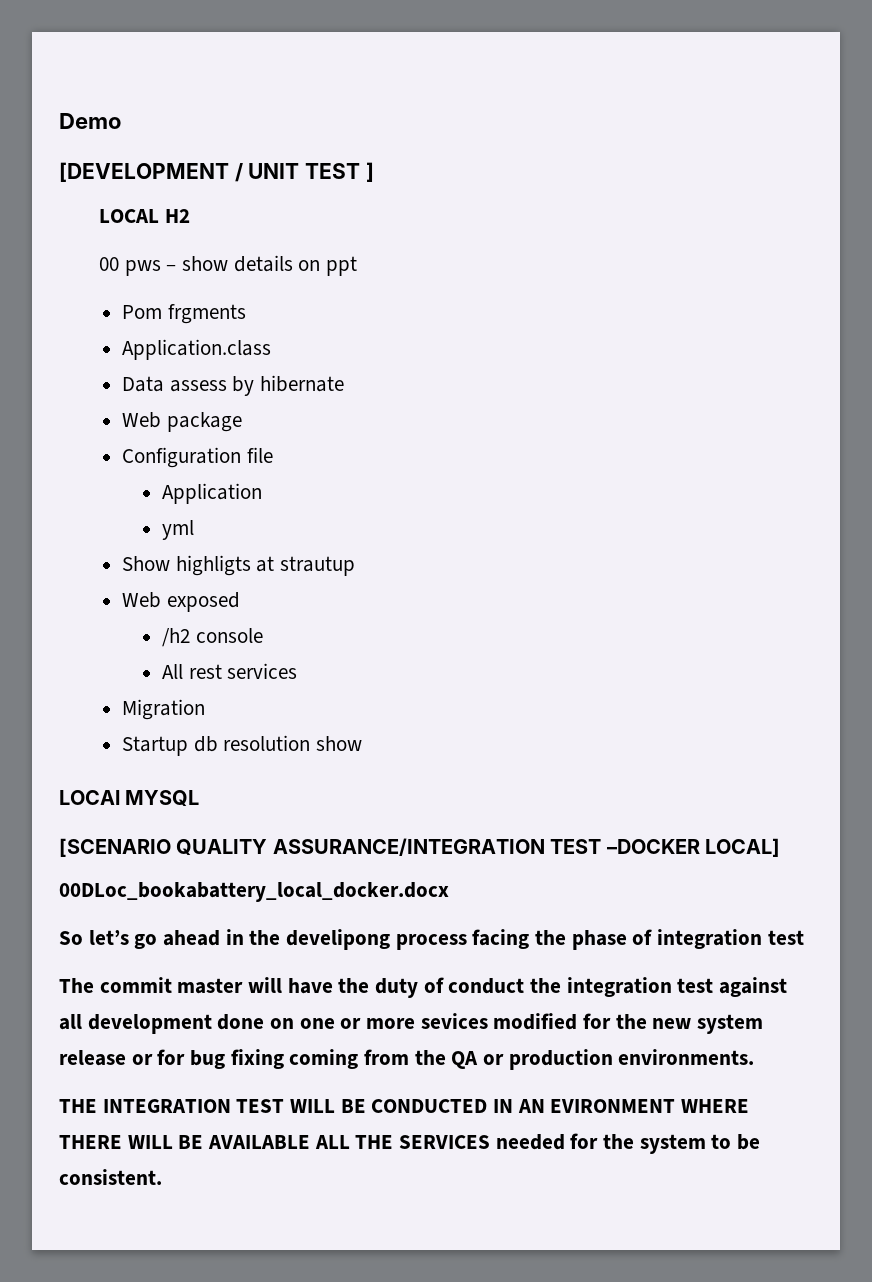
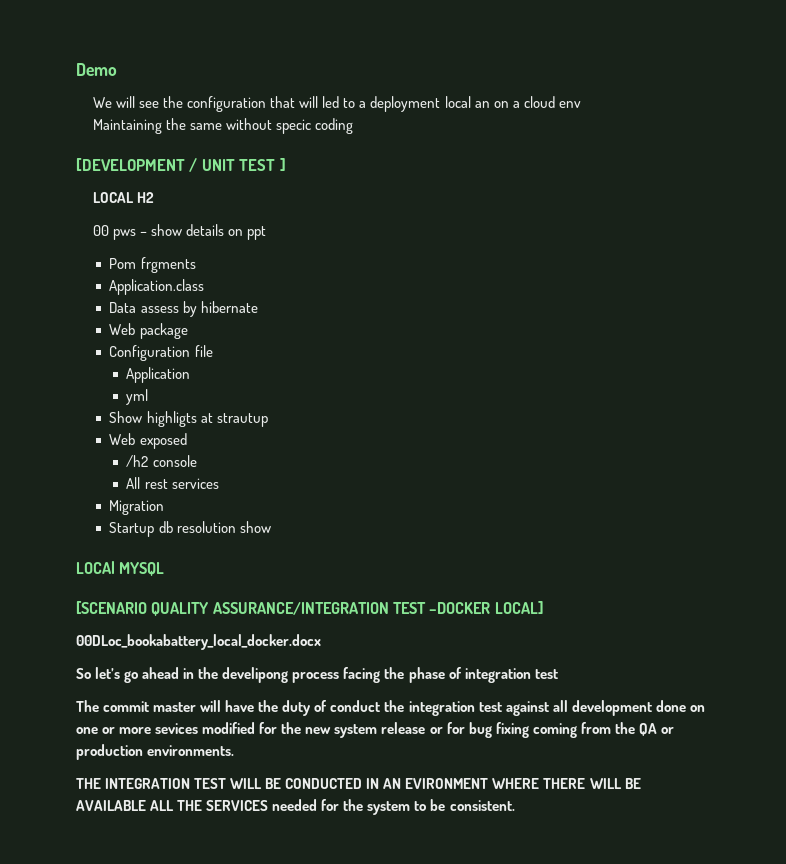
+ We will see the configuration that will led to a deployment local an on a cloud env
+ Maintaining the same without specic coding

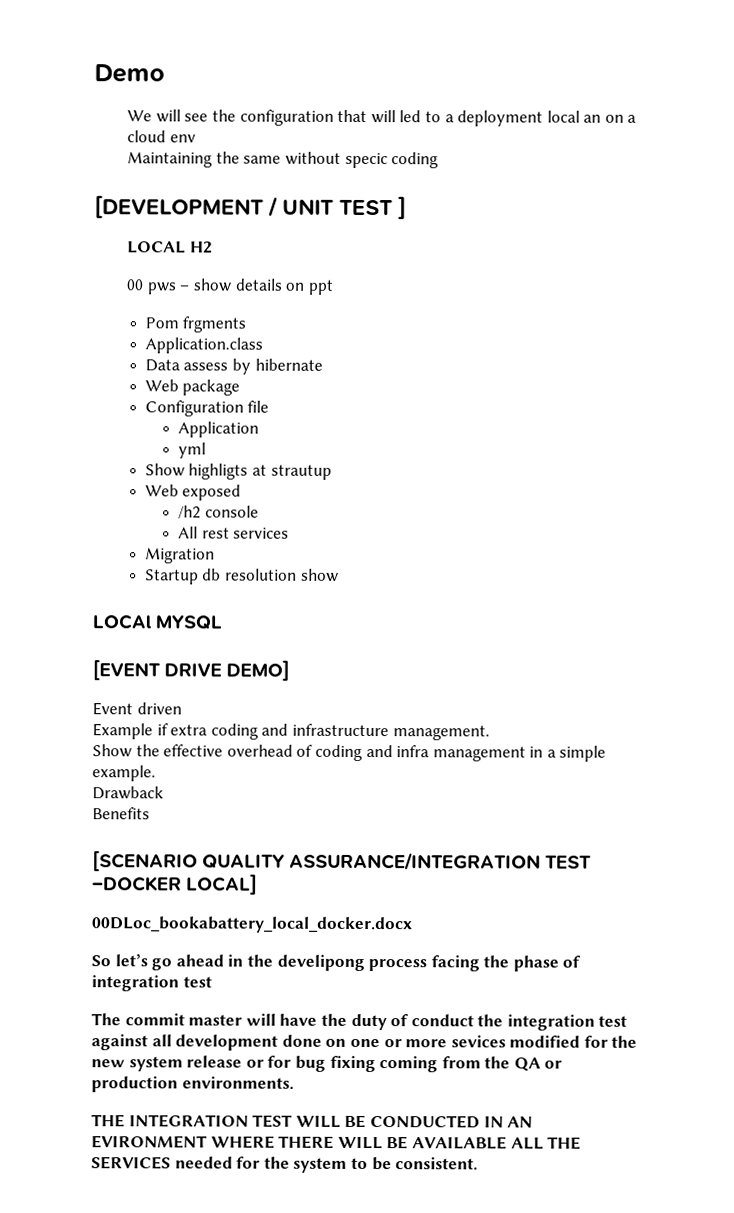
+ [EVENT DRIVE DEMO]
+ Event driven
+ Example if extra coding and infrastructure management.
+ Show the effective overhead of coding and infra management in a simple example.
+ Drawback
+ Benefits

